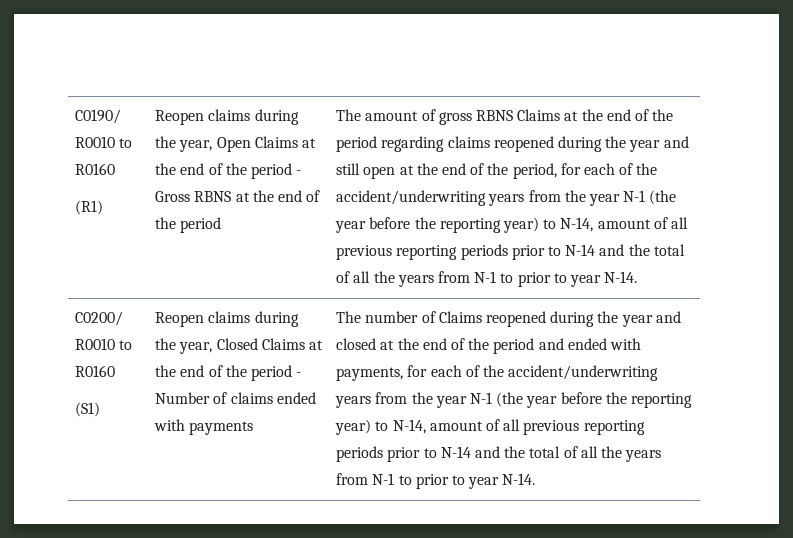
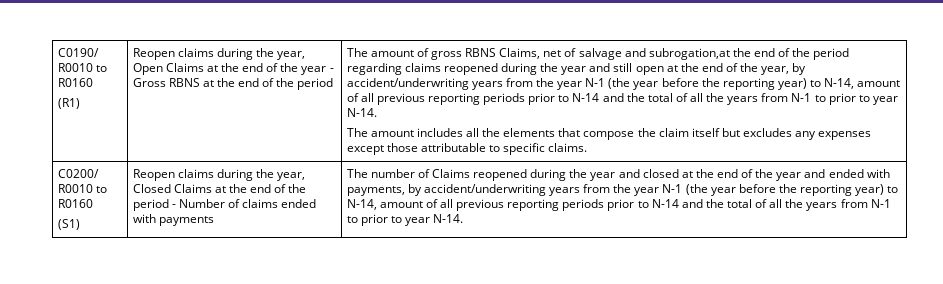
- Reopen claims during the year, Open Claims at the end of the period - Gross RBNS at the end of the period
+ Reopen claims during the year, Open Claims at the end of the year - Gross RBNS at the end of the period
- The amount of gross RBNS Claims at the end of the period regarding claims reopened during the year and still open at the end of the period, for each of the accident/underwriting years from the year N-1 (the year before the reporting year) to N-14, amount of all previous reporting periods prior to N-14 and the total of all the years from N-1 to prior to year N-14.
+ The amount of gross RBNS Claims, net of salvage and subrogation,at the end of the period regarding claims reopened during the year and still open at the end of the year, by accident/underwriting years from the year N-1 (the year before the reporting year) to N-14, amount of all previous reporting periods prior to N-14 and the total of all the years from N-1 to prior to year N-14.
+ The amount includes all the elements that compose the claim itself but excludes any expenses except those attributable to specific claims.
- The number of Claims reopened during the year and closed at the end of the period and ended with payments, for each of the accident/underwriting years from the year N-1 (the year before the reporting year) to N-14, amount of all previous reporting periods prior to N-14 and the total of all the years from N-1 to prior to year N-14.
+ The number of Claims reopened during the year and closed at the end of the year and ended with payments, by accident/underwriting years from the year N-1 (the year before the reporting year) to N-14, amount of all previous reporting periods prior to N-14 and the total of all the years from N-1 to prior to year N-14.

